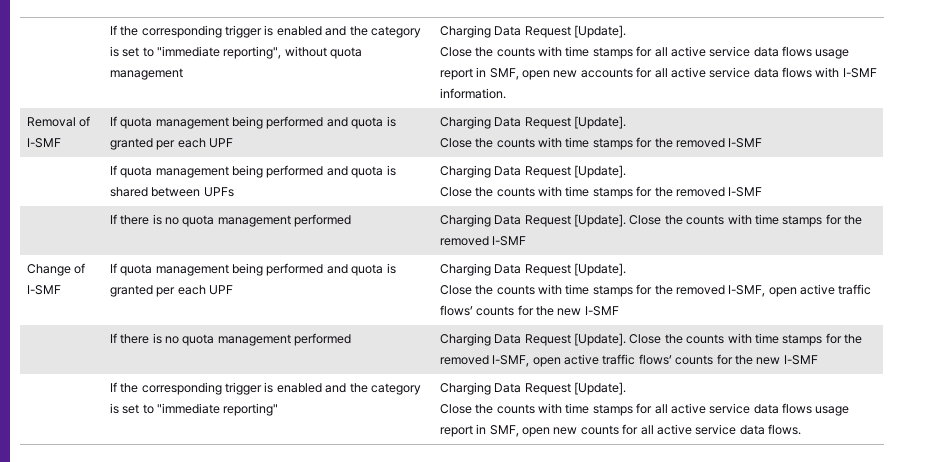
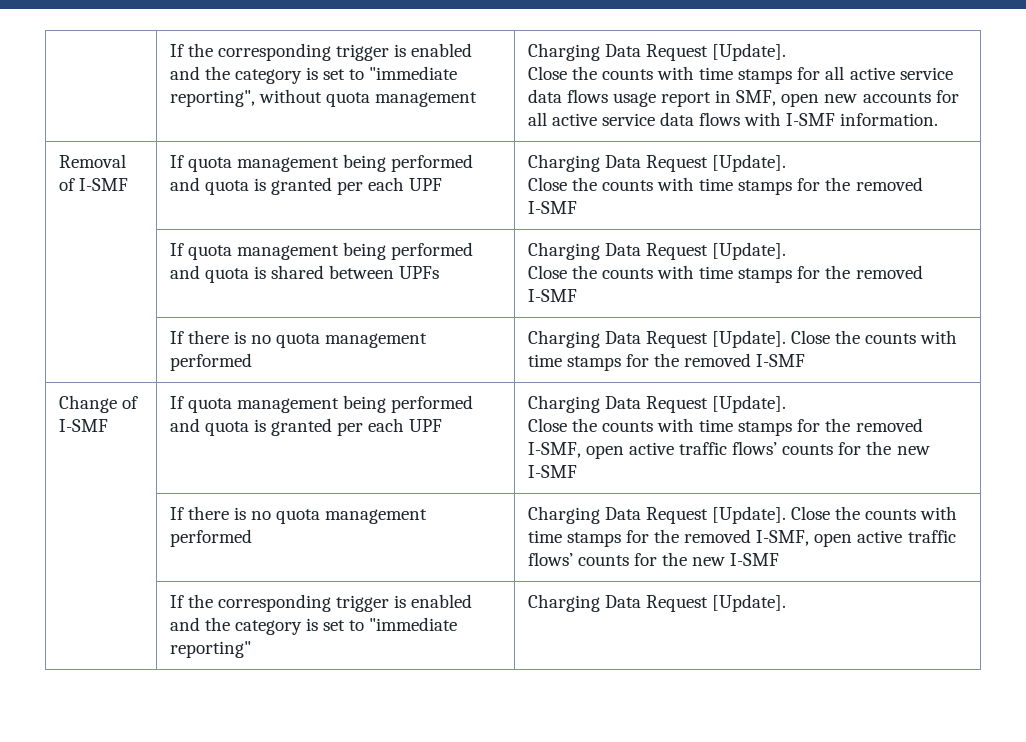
- Close the counts with time stamps for all active service data flows usage report in SMF, open new counts for all active service data flows.

